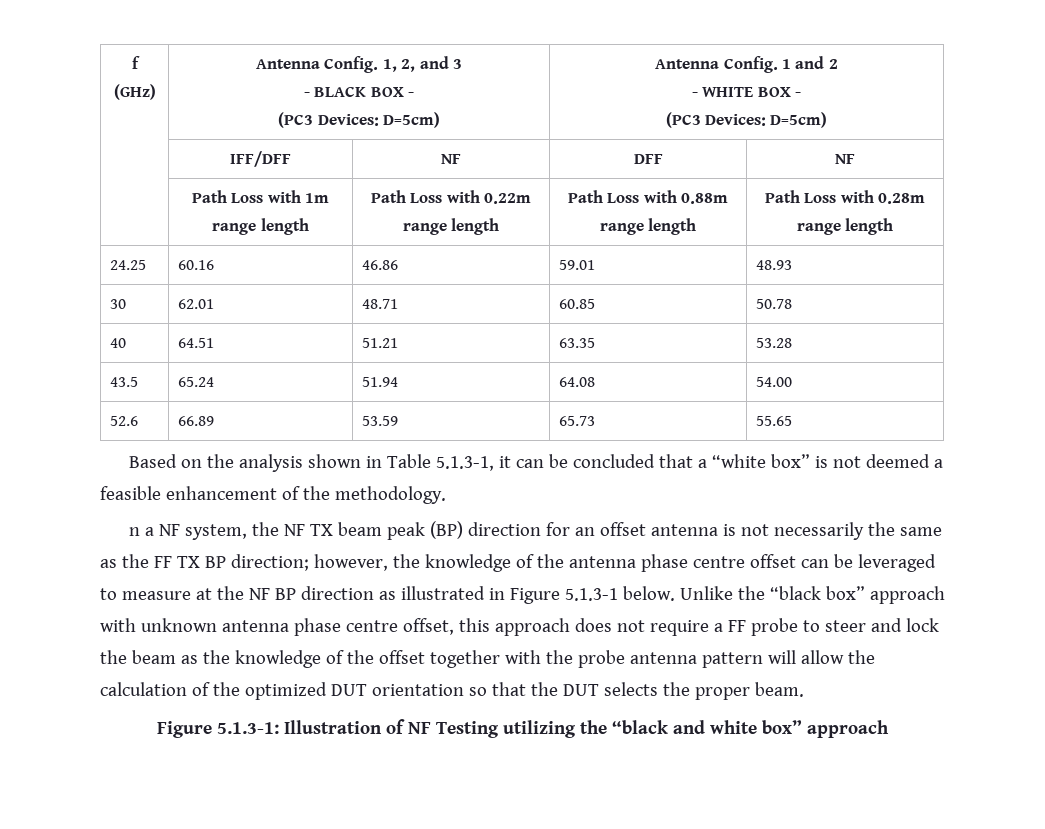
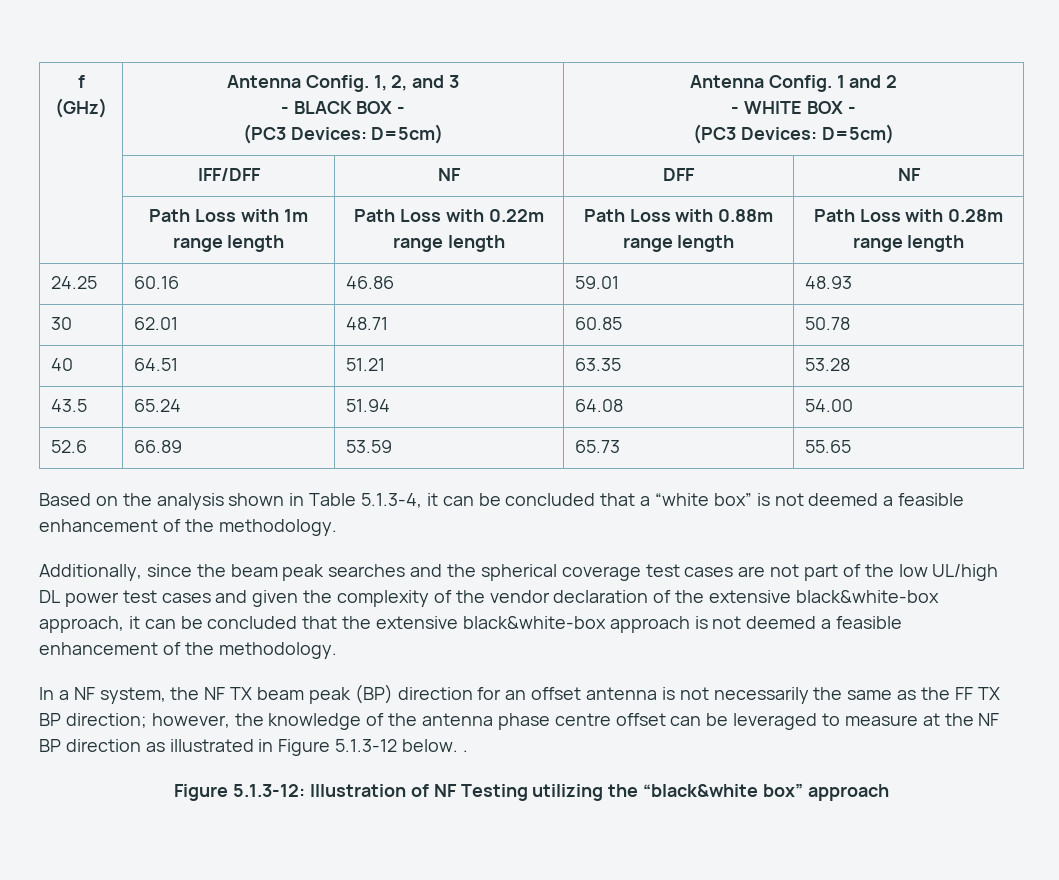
- Based on the analysis shown in Table 5.1.3-1, it can be concluded that a “white box” is not deemed a feasible enhancement of the methodology.
+ Based on the analysis shown in Table 5.1.3-4, it can be concluded that a “white box” is not deemed a feasible enhancement of the methodology.
- n a NF system, the NF TX beam peak (BP) direction for an offset antenna is not necessarily the same as the FF TX BP direction; however, the knowledge of the antenna phase centre offset can be leveraged to measure at the NF BP direction as illustrated in Figure 5.1.3-1 below. Unlike the “black box” approach with unknown antenna phase centre offset, this approach does not require a FF probe to steer and lock the beam as the knowledge of the offset together with the probe antenna pattern will allow the calculation of the optimized DUT orientation so that the DUT selects the proper beam.
- Figure 5.1.3-1: Illustration of NF Testing utilizing the “black and white box” approach
+ Additionally, since the beam peak searches and the spherical coverage test cases are not part of the low UL/high DL power test cases and given the complexity of the vendor declaration of the extensive black&white-box approach, it can be concluded that the extensive black&white-box approach is not deemed a feasible enhancement of the methodology.
+ In a NF system, the NF TX beam peak (BP) direction for an offset antenna is not necessarily the same as the FF TX BP direction; however, the knowledge of the antenna phase centre offset can be leveraged to measure at the NF BP direction as illustrated in Figure 5.1.3-12 below. .
+ Figure 5.1.3-12: Illustration of NF Testing utilizing the “black&white box” approach

